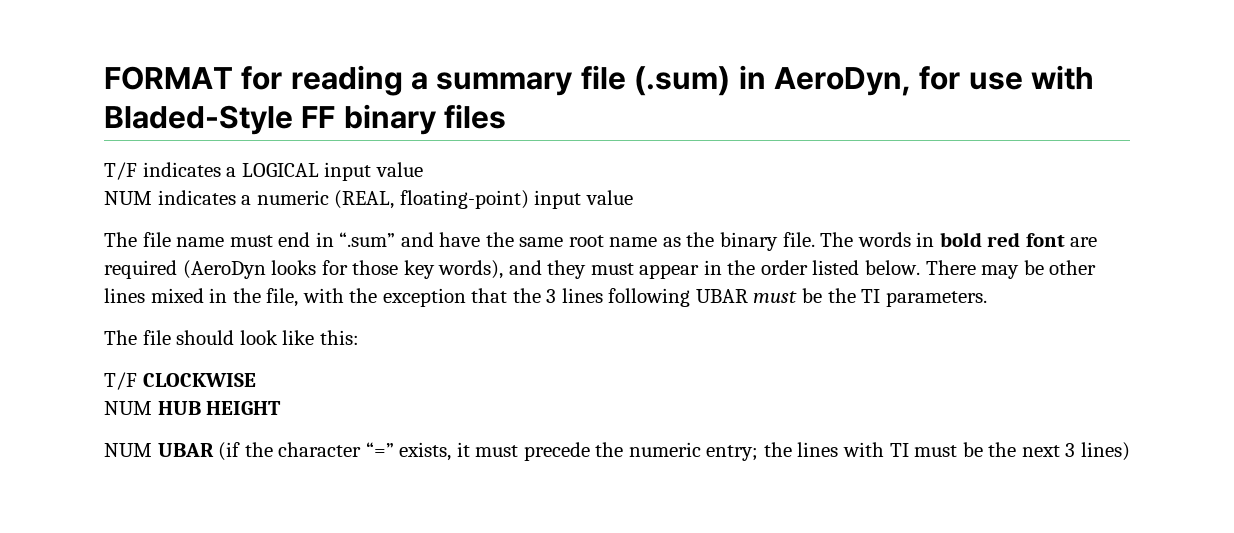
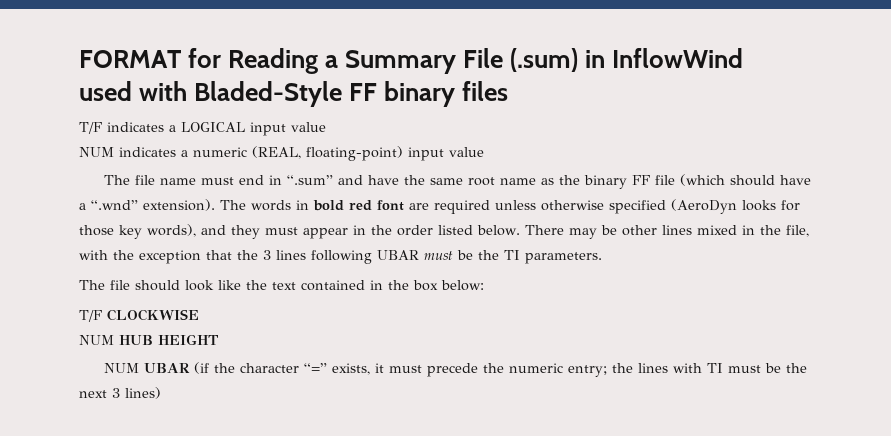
- FORMAT for reading a summary file (.sum) in AeroDyn, for use with Bladed-Style FF binary files
+ FORMAT for Reading a Summary File (.sum) in InflowWind
+ used with Bladed-Style FF binary files
- The file name must end in “.sum” and have the same root name as the binary file.
+ The file name must end in “.sum” and have the same root name as the binary FF file (which should have a “.wnd” extension).
- The words in bold red font are required (AeroDyn looks for those key words), and they must appear in the order listed below.
+ The words in bold red font are required unless otherwise specified (AeroDyn looks for those key words), and they must appear in the order listed below.
- The file should look like this:
+ The file should look like the text contained in the box below:

